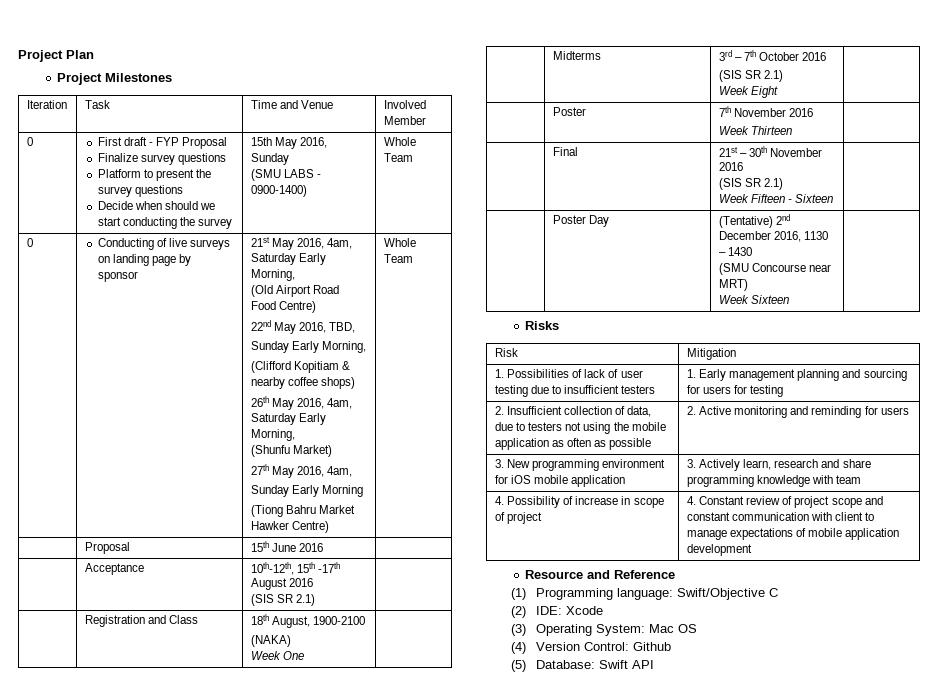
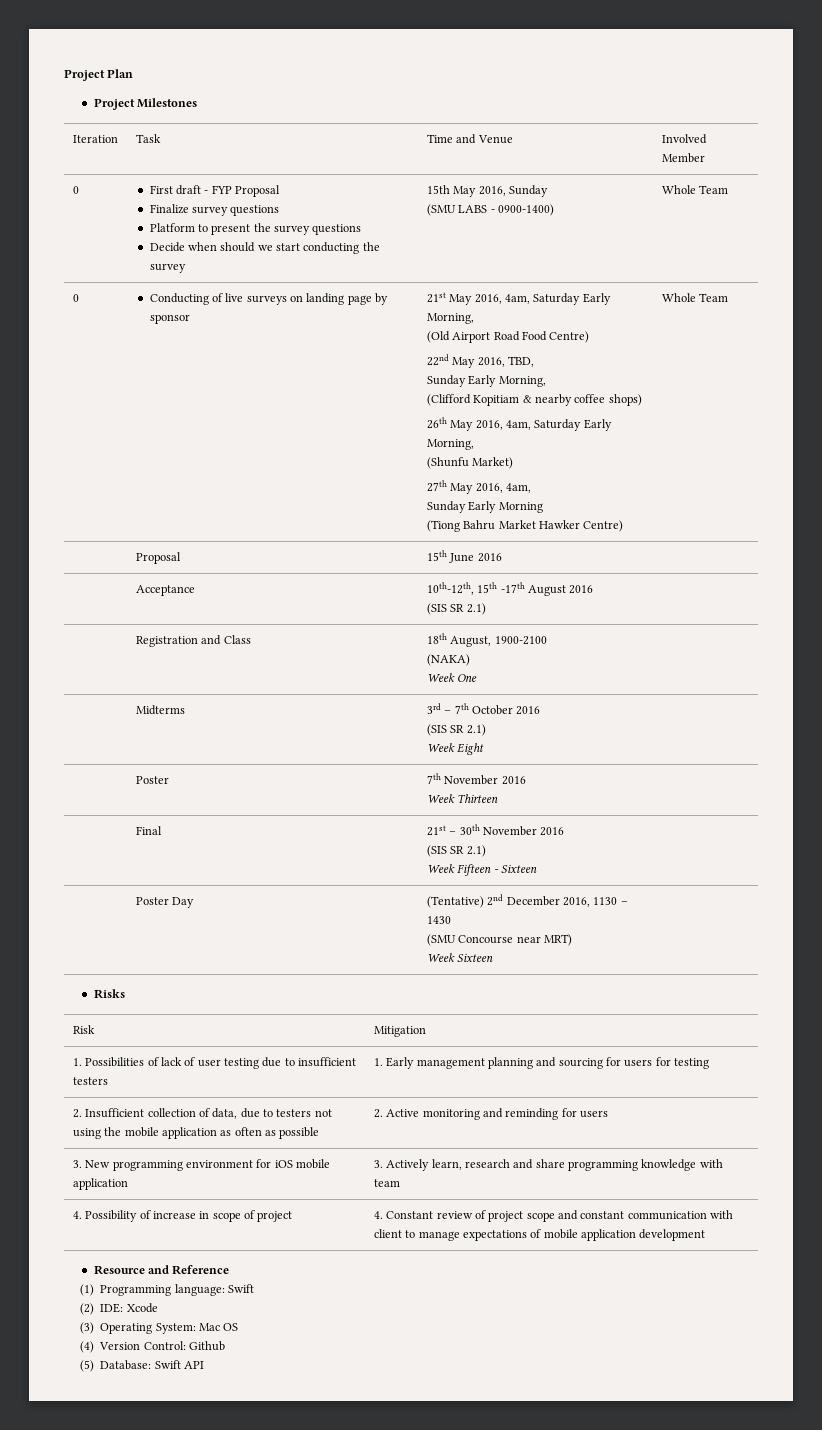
- (1) Programming language: Swift/Objective C
+ (1) Programming language: Swift

